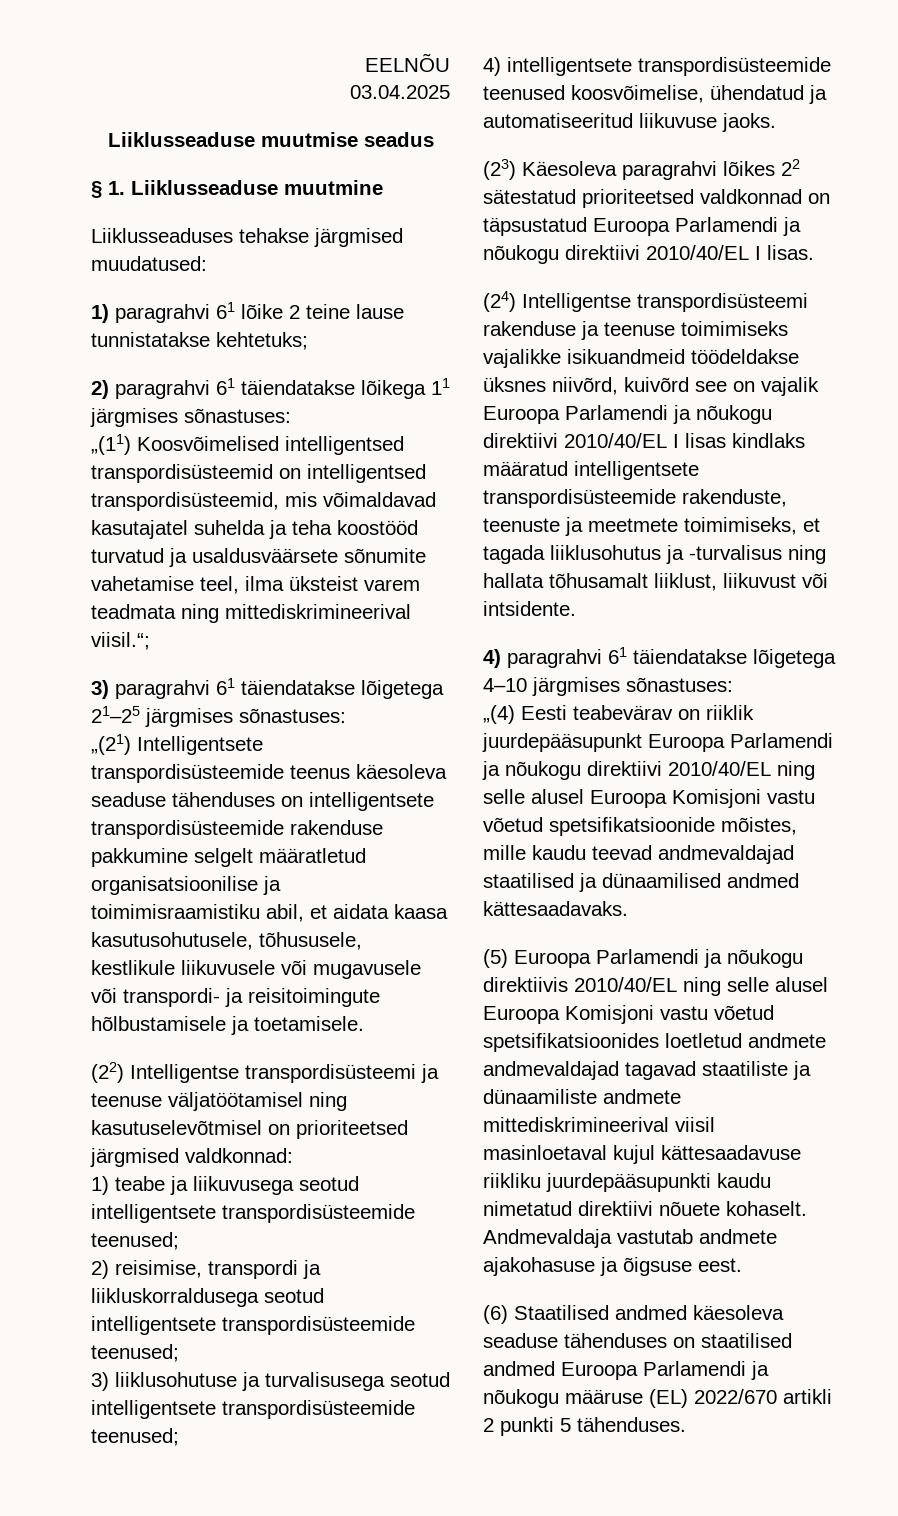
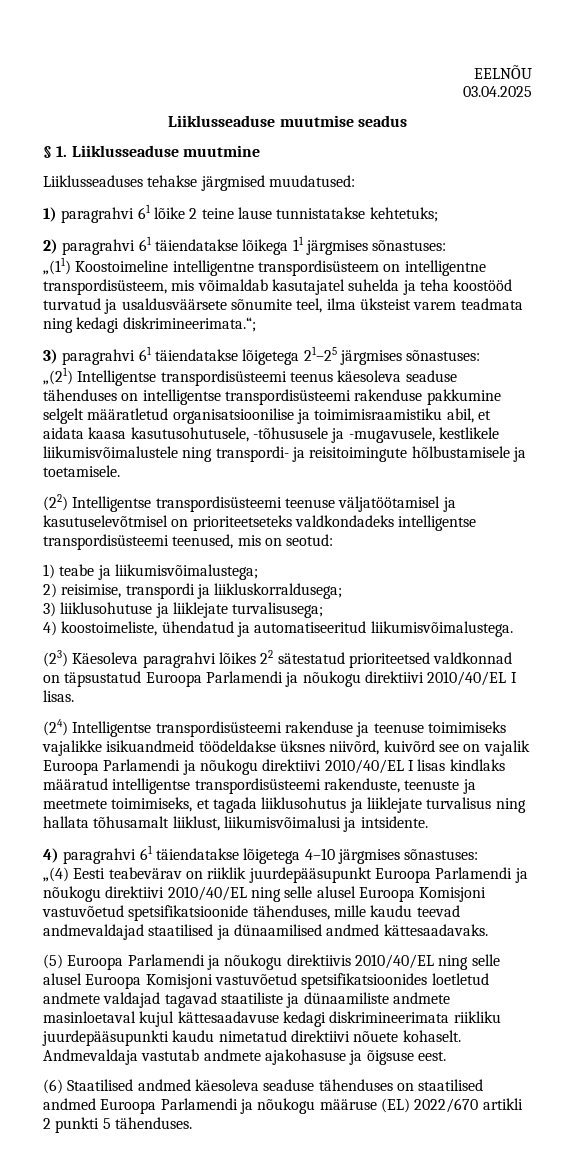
- „(11) Koosvõimelised intelligentsed transpordisüsteemid on intelligentsed transpordisüsteemid, mis võimaldavad kasutajatel suhelda ja teha koostööd turvatud ja usaldusväärsete sõnumite vahetamise teel, ilma üksteist varem teadmata ning mittediskrimineerival viisil.“;
+ „(11) Koostoimeline intelligentne transpordisüsteem on intelligentne transpordisüsteem, mis võimaldab kasutajatel suhelda ja teha koostööd turvatud ja usaldusväärsete sõnumite teel, ilma üksteist varem teadmata ning kedagi diskrimineerimata.“;
- „(21) Intelligentsete transpordisüsteemide teenus käesoleva seaduse tähenduses on intelligentsete transpordisüsteemide rakenduse pakkumine selgelt määratletud organisatsioonilise ja toimimisraamistiku abil, et aidata kaasa kasutusohutusele, tõhususele, kestlikule liikuvusele või mugavusele või transpordi- ja reisitoimingute hõlbustamisele ja toetamisele.
+ „(21) Intelligentse transpordisüsteemi teenus käesoleva seaduse tähenduses on intelligentse transpordisüsteemi rakenduse pakkumine selgelt määratletud organisatsioonilise ja toimimisraamistiku abil, et aidata kaasa kasutusohutusele, -tõhususele ja -mugavusele, kestlikele liikumisvõimalustele ning transpordi- ja reisitoimingute hõlbustamisele ja toetamisele.
- (22) Intelligentse transpordisüsteemi ja teenuse väljatöötamisel ning kasutuselevõtmisel on prioriteetsed järgmised valdkonnad:
- 1) teabe ja liikuvusega seotud intelligentsete transpordisüsteemide teenused;
- 2) reisimise, transpordi ja liikluskorraldusega seotud intelligentsete transpordisüsteemide teenused;
- 3) liiklusohutuse ja turvalisusega seotud intelligentsete transpordisüsteemide teenused;
- 4) intelligentsete transpordisüsteemide teenused koosvõimelise, ühendatud ja automatiseeritud liikuvuse jaoks.
+ (22) Intelligentse transpordisüsteemi teenuse väljatöötamisel ja kasutuselevõtmisel on prioriteetseteks valdkondadeks intelligentse transpordisüsteemi teenused, mis on seotud:
+ 1) teabe ja liikumisvõimalustega;
+ 2) reisimise, transpordi ja liikluskorraldusega;
+ 3) liiklusohutuse ja liiklejate turvalisusega;
+ 4) koostoimeliste, ühendatud ja automatiseeritud liikumisvõimalustega.
- (24) Intelligentse transpordisüsteemi rakenduse ja teenuse toimimiseks vajalikke isikuandmeid töödeldakse üksnes niivõrd, kuivõrd see on vajalik Euroopa Parlamendi ja nõukogu direktiivi 2010/40/EL I lisas kindlaks määratud intelligentsete transpordisüsteemide rakenduste, teenuste ja meetmete toimimiseks, et tagada liiklusohutus ja -turvalisus ning hallata tõhusamalt liiklust, liikuvust või intsidente.
+ (24) Intelligentse transpordisüsteemi rakenduse ja teenuse toimimiseks vajalikke isikuandmeid töödeldakse üksnes niivõrd, kuivõrd see on vajalik Euroopa Parlamendi ja nõukogu direktiivi 2010/40/EL I lisas kindlaks määratud intelligentse transpordisüsteemi rakenduste, teenuste ja meetmete toimimiseks, et tagada liiklusohutus ja liiklejate turvalisus ning hallata tõhusamalt liiklust, liikumisvõimalusi ja intsidente.
- „(4) Eesti teabevärav on riiklik juurdepääsupunkt Euroopa Parlamendi ja nõukogu direktiivi 2010/40/EL ning selle alusel Euroopa Komisjoni vastu võetud spetsifikatsioonide mõistes, mille kaudu teevad andmevaldajad staatilised ja dünaamilised andmed kättesaadavaks.
+ „(4) Eesti teabevärav on riiklik juurdepääsupunkt Euroopa Parlamendi ja nõukogu direktiivi 2010/40/EL ning selle alusel Euroopa Komisjoni vastuvõetud spetsifikatsioonide tähenduses, mille kaudu teevad andmevaldajad staatilised ja dünaamilised andmed kättesaadavaks.
- (5) Euroopa Parlamendi ja nõukogu direktiivis 2010/40/EL ning selle alusel Euroopa Komisjoni vastu võetud spetsifikatsioonides loetletud andmete andmevaldajad tagavad staatiliste ja dünaamiliste andmete mittediskrimineerival viisil masinloetaval kujul kättesaadavuse riikliku juurdepääsupunkti kaudu nimetatud direktiivi nõuete kohaselt.
+ (5) Euroopa Parlamendi ja nõukogu direktiivis 2010/40/EL ning selle alusel Euroopa Komisjoni vastuvõetud spetsifikatsioonides loetletud andmete valdajad tagavad staatiliste ja dünaamiliste andmete masinloetaval kujul kättesaadavuse kedagi diskrimineerimata riikliku juurdepääsupunkti kaudu nimetatud direktiivi nõuete kohaselt.

